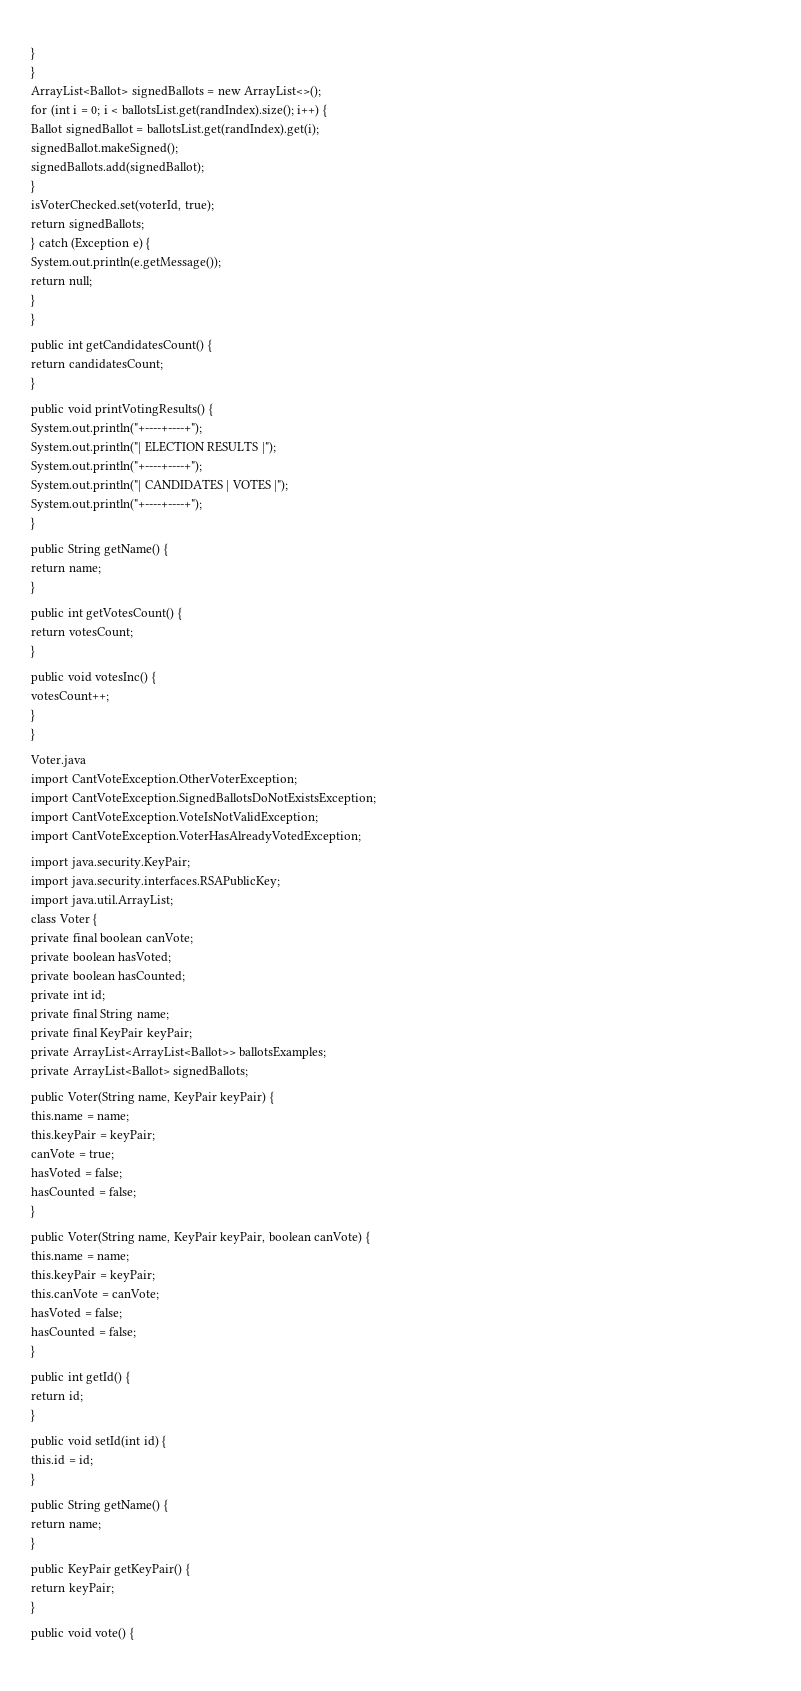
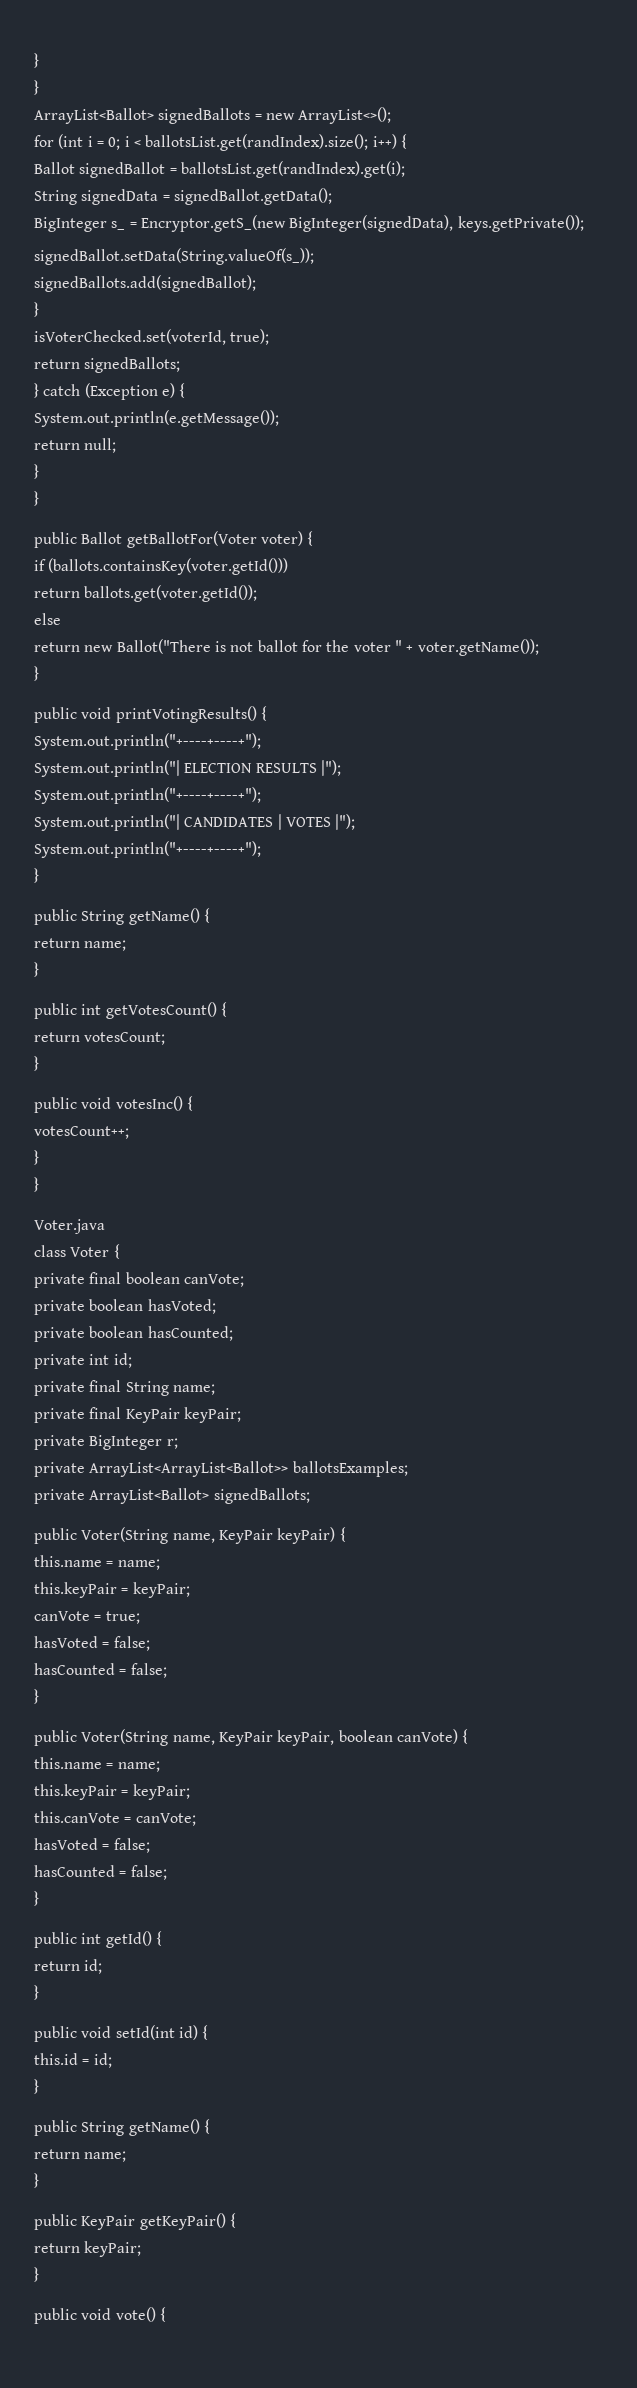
- signedBallot.makeSigned();
+ String signedData = signedBallot.getData();
+ BigInteger s_ = Encryptor.getS_(new BigInteger(signedData), keys.getPrivate());
+ signedBallot.setData(String.valueOf(s_));
- public int getCandidatesCount() {
- return candidatesCount;
+ public Ballot getBallotFor(Voter voter) {
+ if (ballots.containsKey(voter.getId()))
+ return ballots.get(voter.getId());
+ else
+ return new Ballot("There is not ballot for the voter " + voter.getName());
- import CantVoteException.OtherVoterException;
- import CantVoteException.SignedBallotsDoNotExistsException;
- import CantVoteException.VoteIsNotValidException;
- import CantVoteException.VoterHasAlreadyVotedException;
- import java.security.KeyPair;
- import java.security.interfaces.RSAPublicKey;
- import java.util.ArrayList;
+ private BigInteger r;

